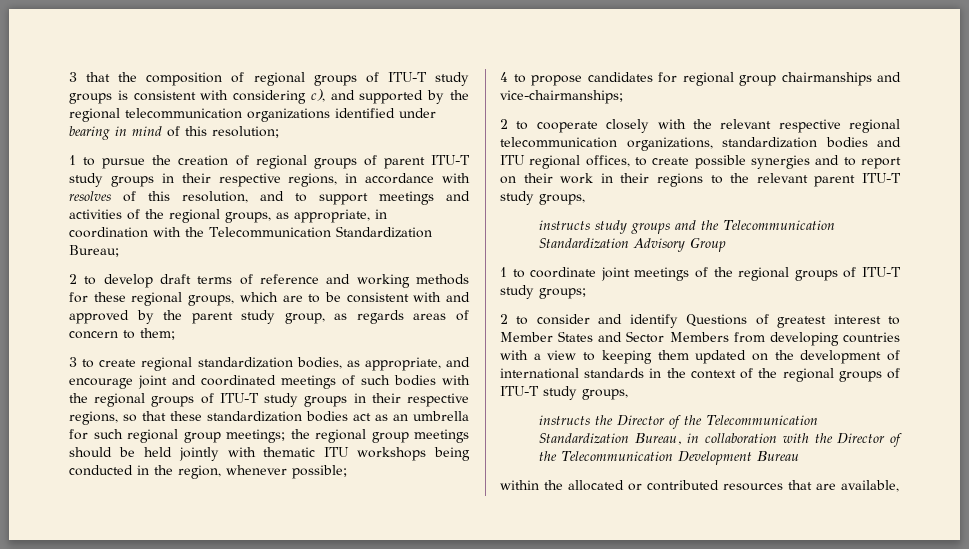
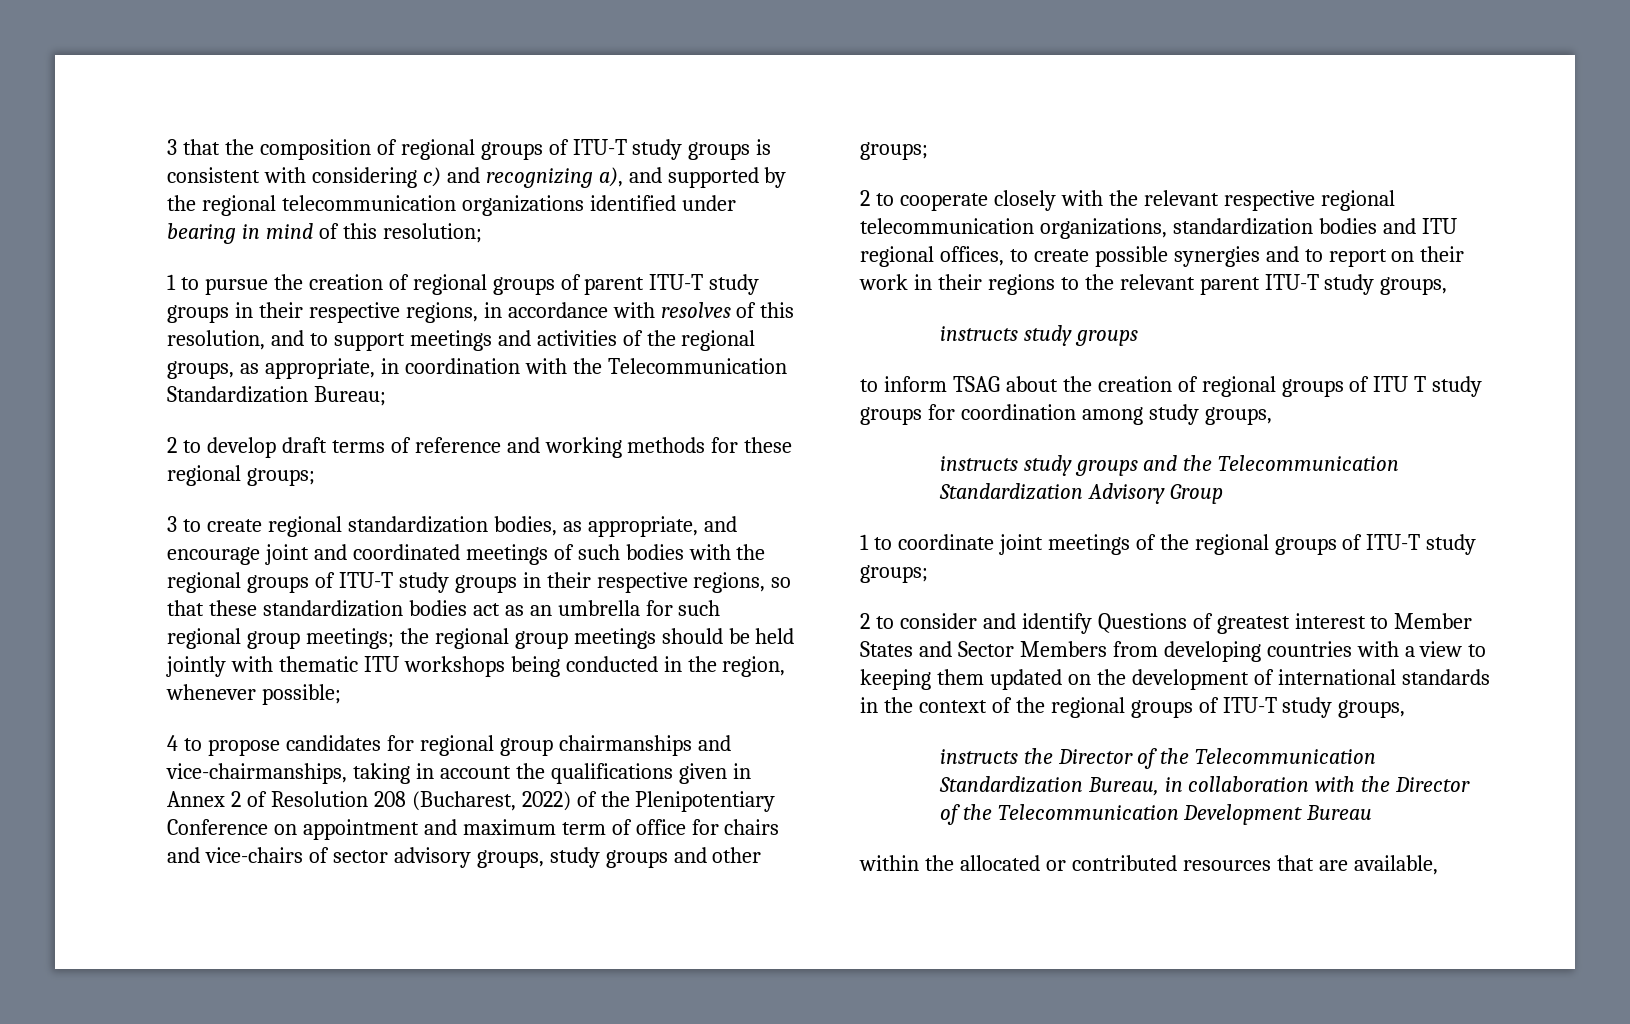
- 3 that the composition of regional groups of ITU-T study groups is consistent with considering c), and supported by the regional telecommunication organizations identified under bearing in mind of this resolution;
+ 3 that the composition of regional groups of ITU-T study groups is consistent with considering c) and recognizing a), and supported by the regional telecommunication organizations identified under bearing in mind of this resolution;
- 2 to develop draft terms of reference and working methods for these regional groups, which are to be consistent with and approved by the parent study group, as regards areas of concern to them;
+ 2 to develop draft terms of reference and working methods for these regional groups;
- 4 to propose candidates for regional group chairmanships and vice-chairmanships;
+ 4 to propose candidates for regional group chairmanships and vice-chairmanships, taking in account the qualifications given in Annex 2 of Resolution 208 (Bucharest, 2022) of the Plenipotentiary Conference on appointment and maximum term of office for chairs and vice-chairs of sector advisory groups, study groups and other groups;
  2 to cooperate closely with the relevant respective regional telecommunication organizations, standardization bodies and ITU regional offices, to create possible synergies and to report on their work in their regions to the relevant parent ITU-T study groups,
+ instructs study groups
+ to inform TSAG about the creation of regional groups of ITU T study groups for coordination among study groups,

